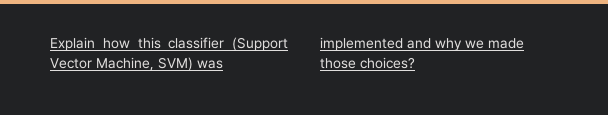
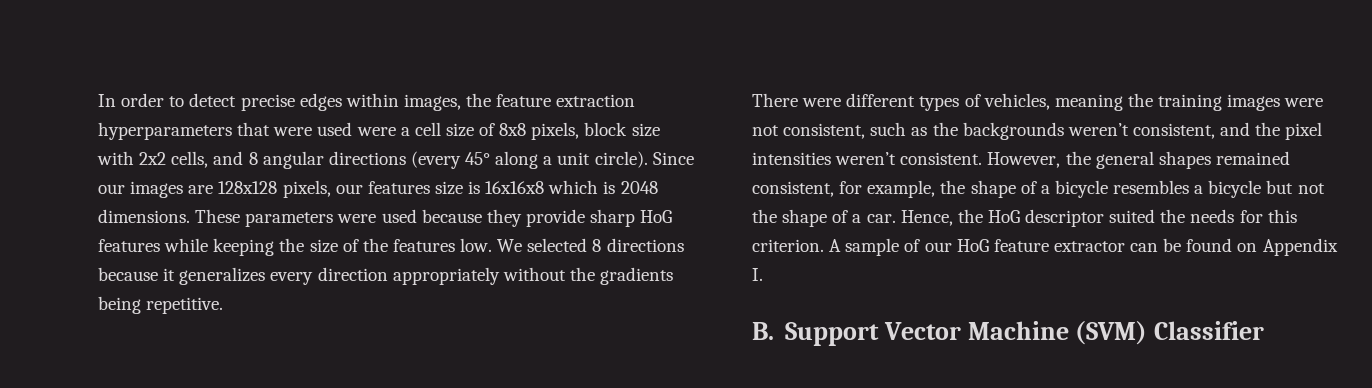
- Explain how this classifier (Support Vector Machine, SVM) was implemented and why we made those choices?
+ In order to detect precise edges within images, the feature extraction hyperparameters that were used were a cell size of 8x8 pixels, block size with 2x2 cells, and 8 angular directions (every 45° along a unit circle). Since our images are 128x128 pixels, our features size is 16x16x8 which is 2048 dimensions. These parameters were used because they provide sharp HoG features while keeping the size of the features low. We selected 8 directions because it generalizes every direction appropriately without the gradients being repetitive.
+ There were different types of vehicles, meaning the training images were not consistent, such as the backgrounds weren’t consistent, and the pixel intensities weren’t consistent. However, the general shapes remained consistent, for example, the shape of a bicycle resembles a bicycle but not the shape of a car. Hence, the HoG descriptor suited the needs for this criterion. A sample of our HoG feature extractor can be found on Appendix I.
+ B. Support Vector Machine (SVM) Classifier

